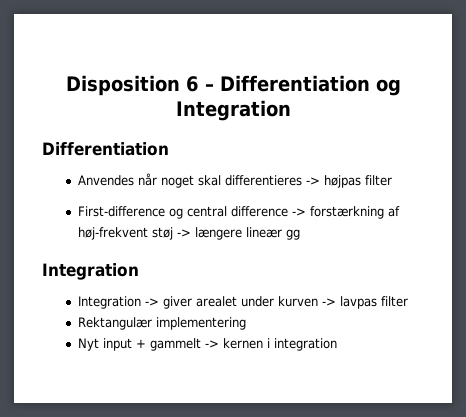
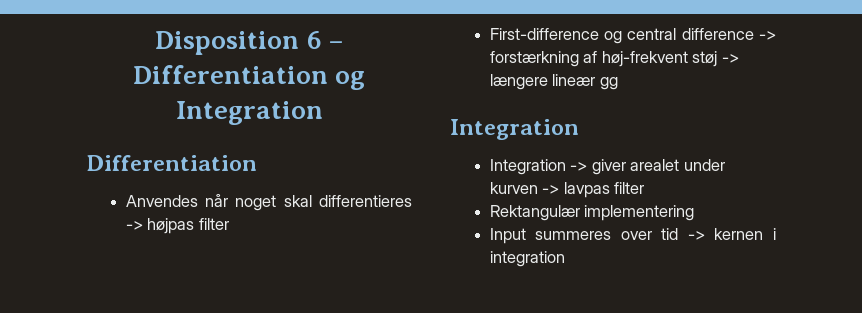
- Nyt input + gammelt -> kernen i integration
+ Input summeres over tid -> kernen i integration

